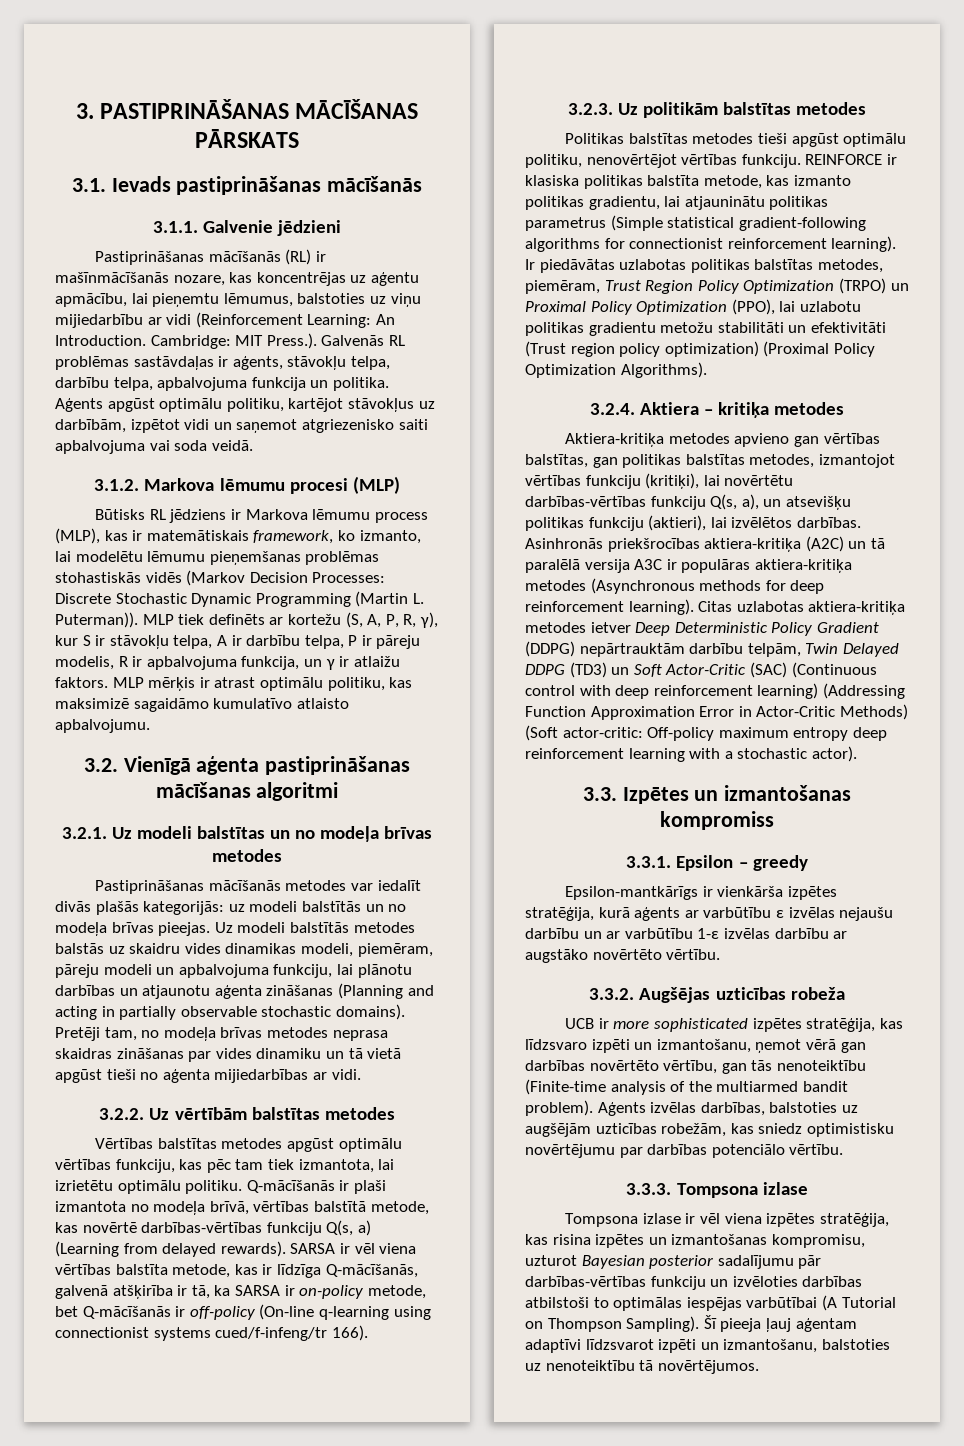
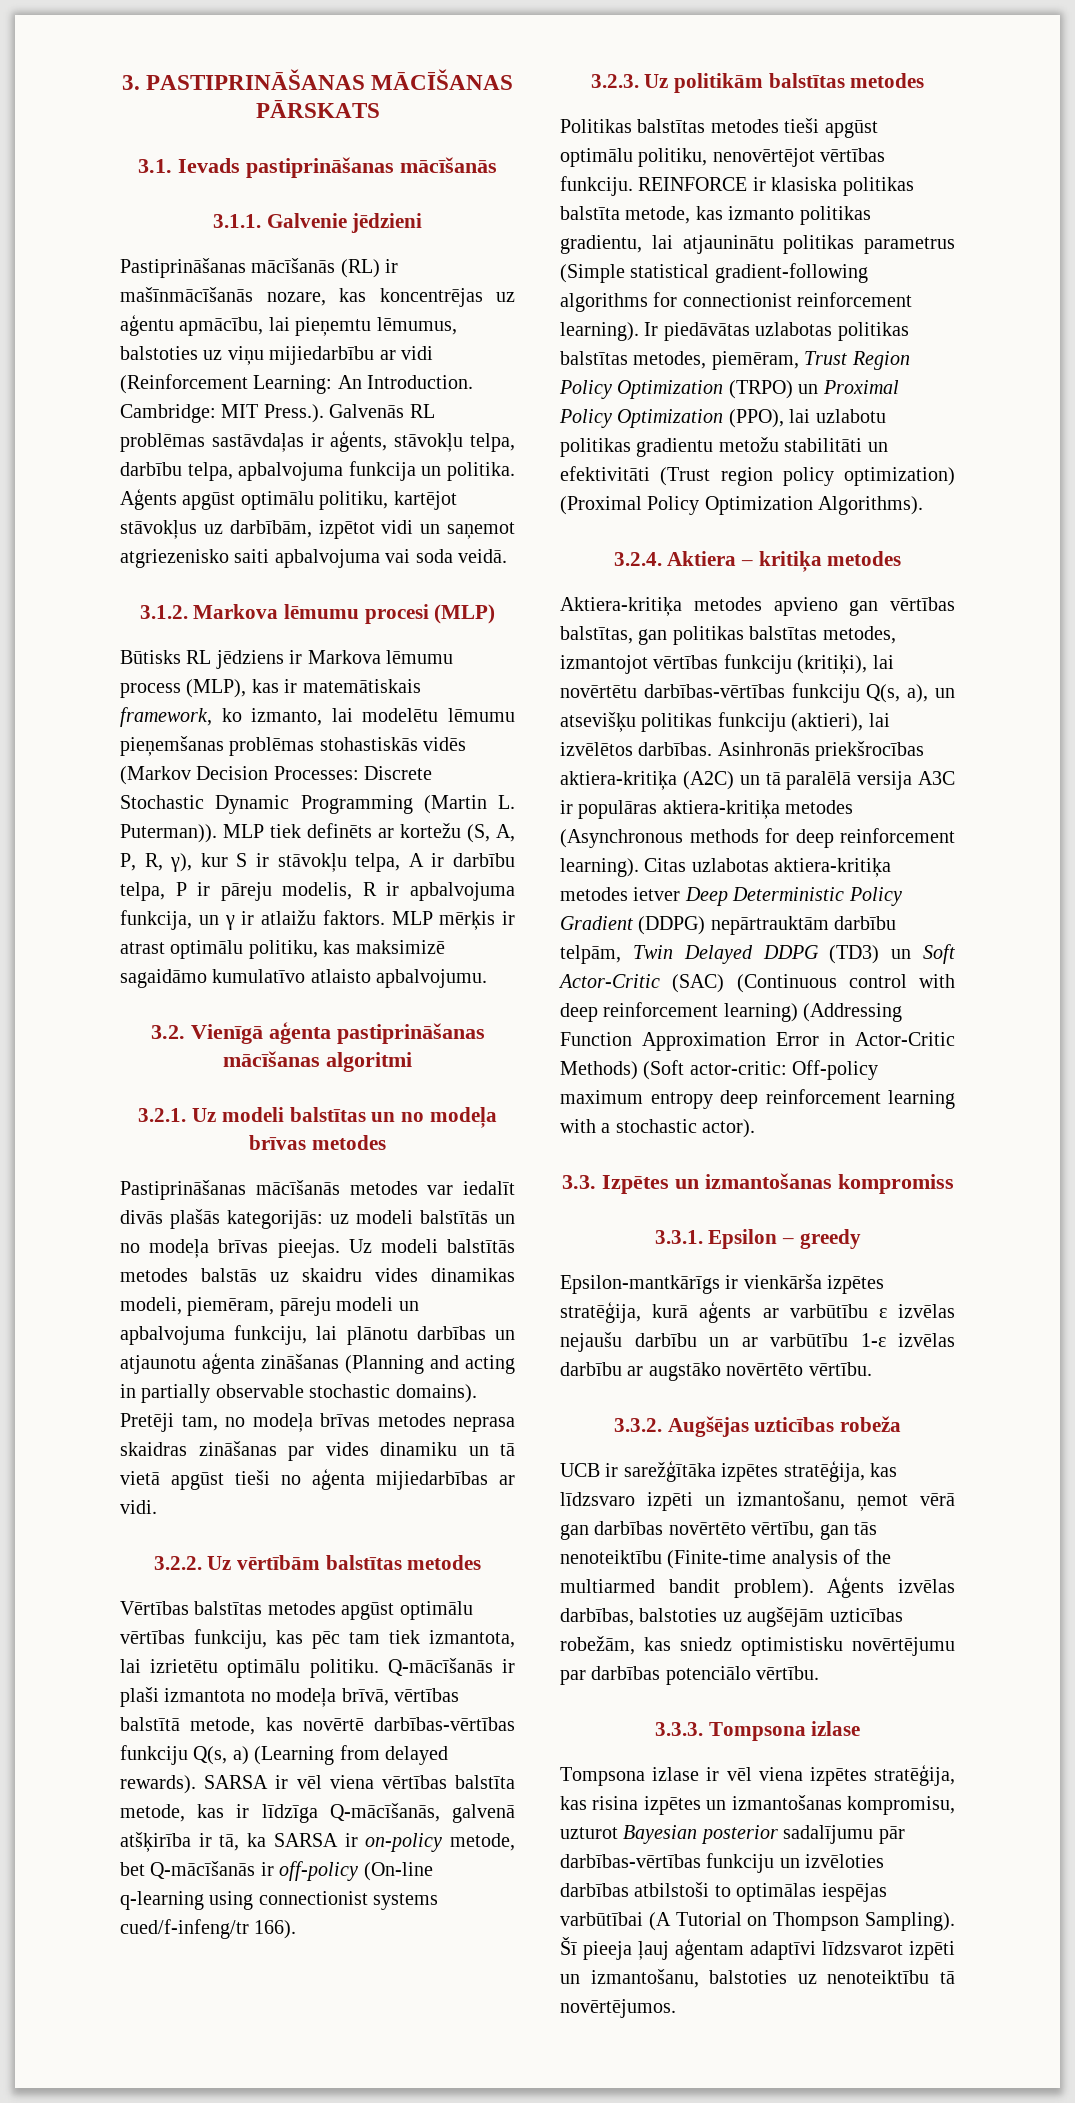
- UCB ir more sophisticated izpētes stratēģija, kas līdzsvaro izpēti un izmantošanu, ņemot vērā gan darbības novērtēto vērtību, gan tās nenoteiktību (Finite-time analysis of the multiarmed bandit problem).
+ UCB ir sarežģītāka izpētes stratēģija, kas līdzsvaro izpēti un izmantošanu, ņemot vērā gan darbības novērtēto vērtību, gan tās nenoteiktību (Finite-time analysis of the multiarmed bandit problem).

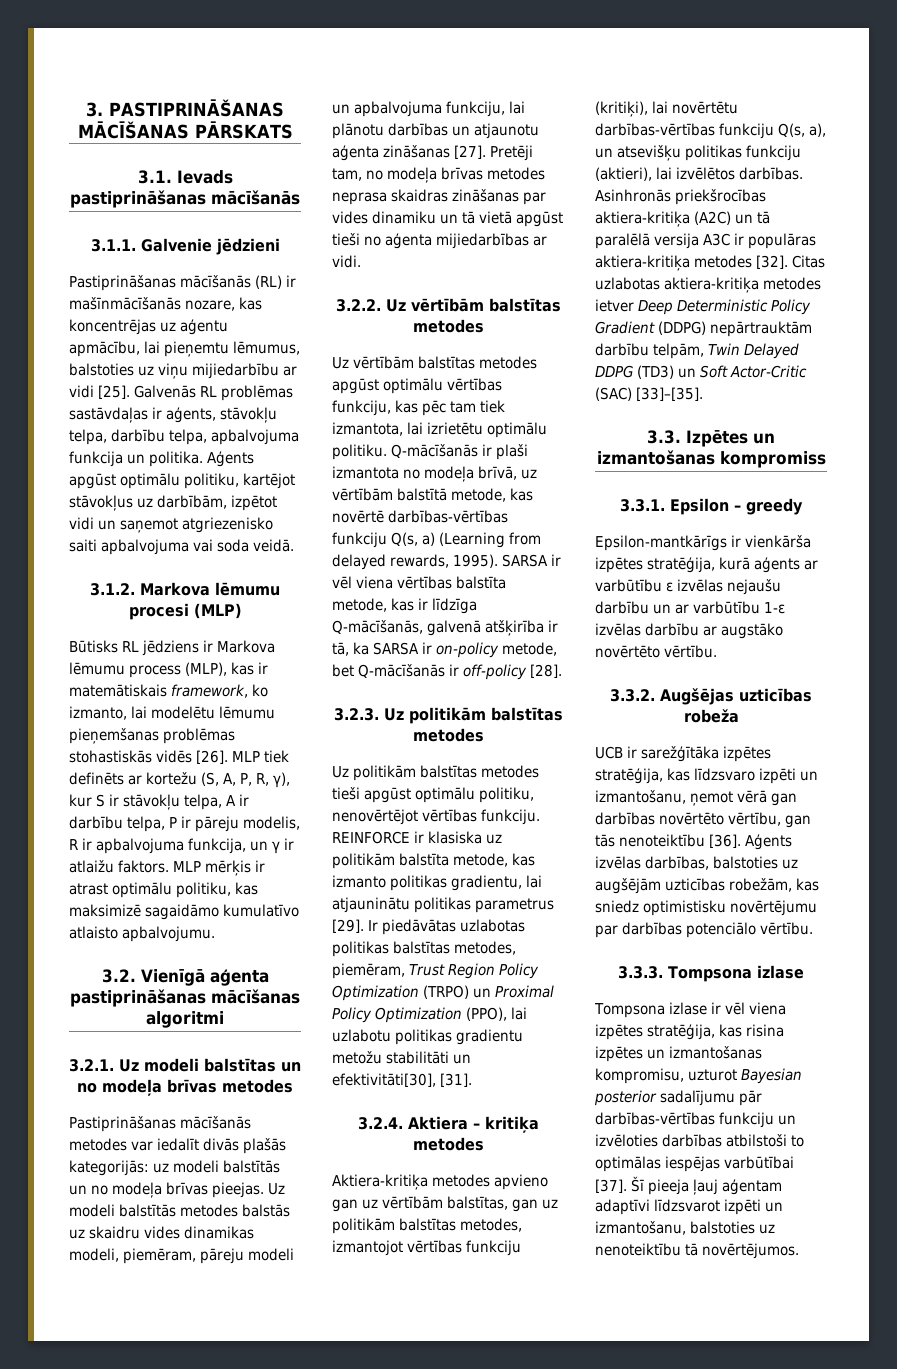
- Pastiprināšanas mācīšanās (RL) ir mašīnmācīšanās nozare, kas koncentrējas uz aģentu apmācību, lai pieņemtu lēmumus, balstoties uz viņu mijiedarbību ar vidi (Reinforcement Learning: An Introduction. Cambridge: MIT Press.). Galvenās RL problēmas sastāvdaļas ir aģents, stāvokļu telpa, darbību telpa, apbalvojuma funkcija un politika.
+ Pastiprināšanas mācīšanās (RL) ir mašīnmācīšanās nozare, kas koncentrējas uz aģentu apmācību, lai pieņemtu lēmumus, balstoties uz viņu mijiedarbību ar vidi [25]. Galvenās RL problēmas sastāvdaļas ir aģents, stāvokļu telpa, darbību telpa, apbalvojuma funkcija un politika.
- Būtisks RL jēdziens ir Markova lēmumu process (MLP), kas ir matemātiskais framework, ko izmanto, lai modelētu lēmumu pieņemšanas problēmas stohastiskās vidēs (Markov Decision Processes: Discrete Stochastic Dynamic Programming (Martin L. Puterman)).
+ Būtisks RL jēdziens ir Markova lēmumu process (MLP), kas ir matemātiskais framework, ko izmanto, lai modelētu lēmumu pieņemšanas problēmas stohastiskās vidēs [26].
- Uz modeli balstītās metodes balstās uz skaidru vides dinamikas modeli, piemēram, pāreju modeli un apbalvojuma funkciju, lai plānotu darbības un atjaunotu aģenta zināšanas (Planning and acting in partially observable stochastic domains).
+ Uz modeli balstītās metodes balstās uz skaidru vides dinamikas modeli, piemēram, pāreju modeli un apbalvojuma funkciju, lai plānotu darbības un atjaunotu aģenta zināšanas [27].
- Vērtības balstītas metodes apgūst optimālu vērtības funkciju, kas pēc tam tiek izmantota, lai izrietētu optimālu politiku.
+ Uz vērtībām balstītas metodes apgūst optimālu vērtības funkciju, kas pēc tam tiek izmantota, lai izrietētu optimālu politiku.
- Q-mācīšanās ir plaši izmantota no modeļa brīvā, vērtības balstītā metode, kas novērtē darbības-vērtības funkciju Q(s, a) (Learning from delayed rewards).
+ Q-mācīšanās ir plaši izmantota no modeļa brīvā, uz vērtībām balstītā metode, kas novērtē darbības-vērtības funkciju Q(s, a) (Learning from delayed rewards, 1995).
- SARSA ir vēl viena vērtības balstīta metode, kas ir līdzīga Q-mācīšanās, galvenā atšķirība ir tā, ka SARSA ir on-policy metode, bet Q-mācīšanās ir off-policy (On-line q-learning using connectionist systems cued/f-infeng/tr 166).
+ SARSA ir vēl viena vērtības balstīta metode, kas ir līdzīga Q-mācīšanās, galvenā atšķirība ir tā, ka SARSA ir on-policy metode, bet Q-mācīšanās ir off-policy [28].
- Politikas balstītas metodes tieši apgūst optimālu politiku, nenovērtējot vērtības funkciju.
+ Uz politikām balstītas metodes tieši apgūst optimālu politiku, nenovērtējot vērtības funkciju.
- REINFORCE ir klasiska politikas balstīta metode, kas izmanto politikas gradientu, lai atjauninātu politikas parametrus (Simple statistical gradient-following algorithms for connectionist reinforcement learning).
+ REINFORCE ir klasiska uz politikām balstīta metode, kas izmanto politikas gradientu, lai atjauninātu politikas parametrus [29].
- Ir piedāvātas uzlabotas politikas balstītas metodes, piemēram, Trust Region Policy Optimization (TRPO) un Proximal Policy Optimization (PPO), lai uzlabotu politikas gradientu metožu stabilitāti un efektivitāti (Trust region policy optimization) (Proximal Policy Optimization Algorithms).
+ Ir piedāvātas uzlabotas politikas balstītas metodes, piemēram, Trust Region Policy Optimization (TRPO) un Proximal Policy Optimization (PPO), lai uzlabotu politikas gradientu metožu stabilitāti un efektivitāti[30], [31].
- Aktiera-kritiķa metodes apvieno gan vērtības balstītas, gan politikas balstītas metodes, izmantojot vērtības funkciju (kritiķi), lai novērtētu darbības-vērtības funkciju Q(s, a), un atsevišķu politikas funkciju (aktieri), lai izvēlētos darbības.
+ Aktiera-kritiķa metodes apvieno gan uz vērtībām balstītas, gan uz politikām balstītas metodes, izmantojot vērtības funkciju (kritiķi), lai novērtētu darbības-vērtības funkciju Q(s, a), un atsevišķu politikas funkciju (aktieri), lai izvēlētos darbības.
- Asinhronās priekšrocības aktiera-kritiķa (A2C) un tā paralēlā versija A3C ir populāras aktiera-kritiķa metodes (Asynchronous methods for deep reinforcement learning).
+ Asinhronās priekšrocības aktiera-kritiķa (A2C) un tā paralēlā versija A3C ir populāras aktiera-kritiķa metodes [32].
- Citas uzlabotas aktiera-kritiķa metodes ietver Deep Deterministic Policy Gradient (DDPG) nepārtrauktām darbību telpām, Twin Delayed DDPG (TD3) un Soft Actor-Critic (SAC) (Continuous control with deep reinforcement learning) (Addressing Function Approximation Error in Actor-Critic Methods) (Soft actor-critic: Off-policy maximum entropy deep reinforcement learning with a stochastic actor).
+ Citas uzlabotas aktiera-kritiķa metodes ietver Deep Deterministic Policy Gradient (DDPG) nepārtrauktām darbību telpām, Twin Delayed DDPG (TD3) un Soft Actor-Critic (SAC) [33]–[35].
- UCB ir sarežģītāka izpētes stratēģija, kas līdzsvaro izpēti un izmantošanu, ņemot vērā gan darbības novērtēto vērtību, gan tās nenoteiktību (Finite-time analysis of the multiarmed bandit problem).
+ UCB ir sarežģītāka izpētes stratēģija, kas līdzsvaro izpēti un izmantošanu, ņemot vērā gan darbības novērtēto vērtību, gan tās nenoteiktību [36].
- Tompsona izlase ir vēl viena izpētes stratēģija, kas risina izpētes un izmantošanas kompromisu, uzturot Bayesian posterior sadalījumu pār darbības-vērtības funkciju un izvēloties darbības atbilstoši to optimālas iespējas varbūtībai (A Tutorial on Thompson Sampling).
+ Tompsona izlase ir vēl viena izpētes stratēģija, kas risina izpētes un izmantošanas kompromisu, uzturot Bayesian posterior sadalījumu pār darbības-vērtības funkciju un izvēloties darbības atbilstoši to optimālas iespējas varbūtībai [37].

